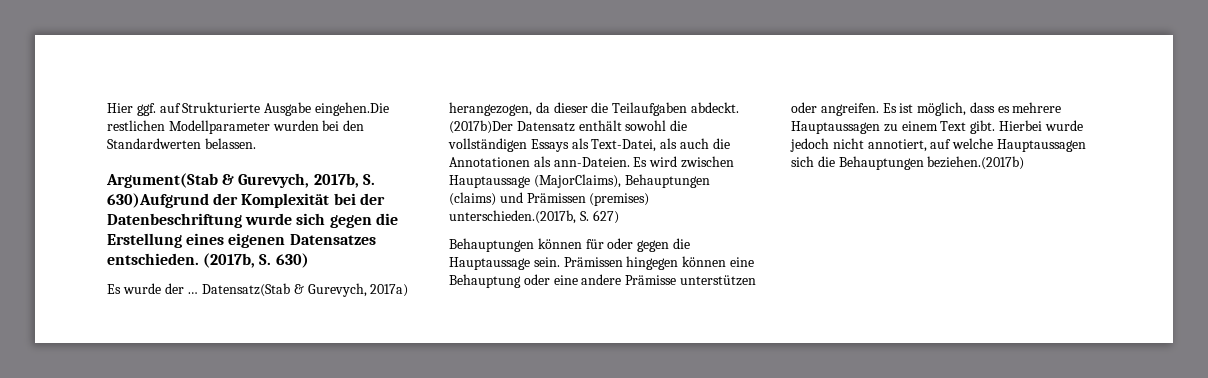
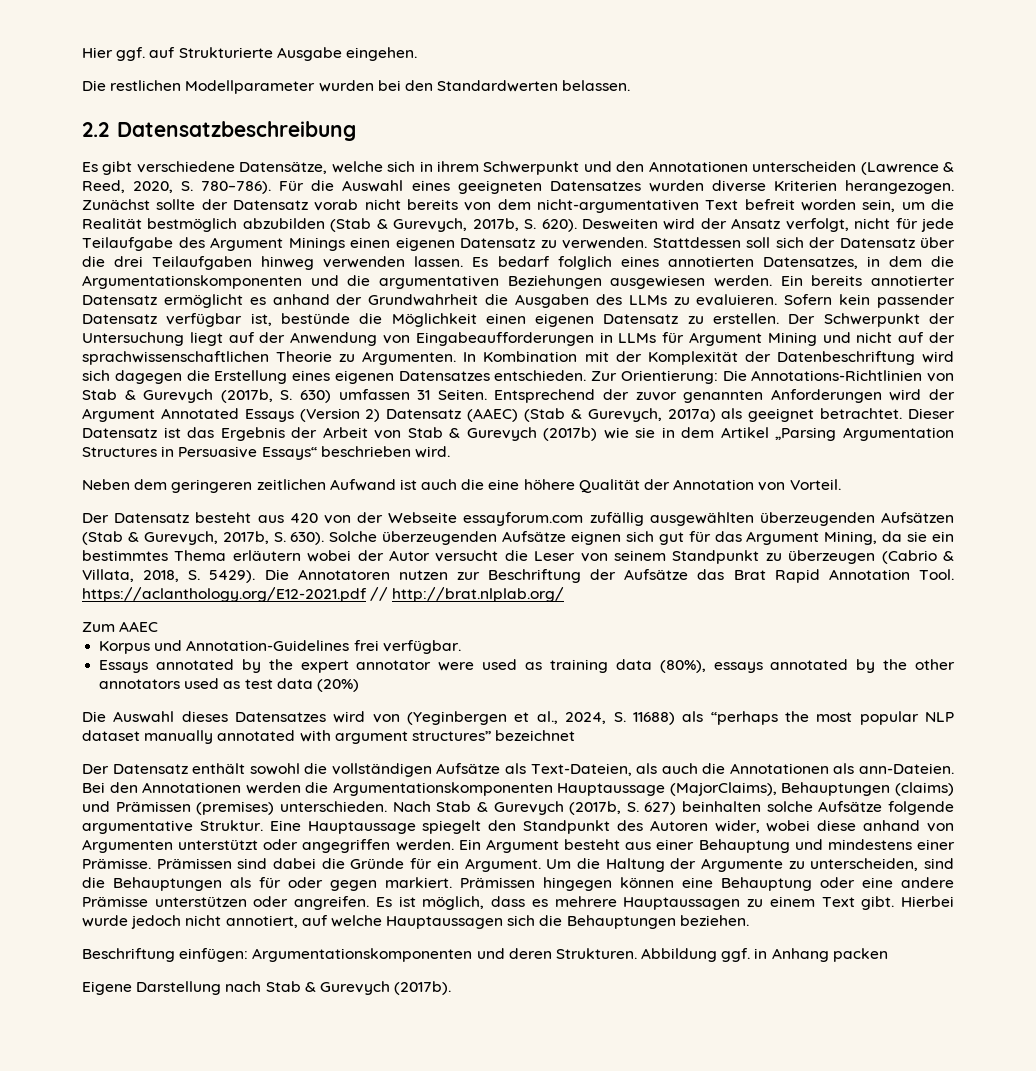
- Hier ggf. auf Strukturierte Ausgabe eingehen.Die restlichen Modellparameter wurden bei den Standardwerten belassen.
+ Hier ggf. auf Strukturierte Ausgabe eingehen.
+ Die restlichen Modellparameter wurden bei den Standardwerten belassen.
- Argument(Stab & Gurevych, 2017b, S. 630)Aufgrund der Komplexität bei der Datenbeschriftung wurde sich gegen die Erstellung eines eigenen Datensatzes entschieden.
+ 2.2 Datensatzbeschreibung
+ Es gibt verschiedene Datensätze, welche sich in ihrem Schwerpunkt und den Annotationen unterscheiden (Lawrence & Reed, 2020, S. 780–786). Für die Auswahl eines geeigneten Datensatzes wurden diverse Kriterien herangezogen. Zunächst sollte der Datensatz vorab nicht bereits von dem nicht-argumentativen Text befreit worden sein, um die Realität bestmöglich abzubilden (Stab & Gurevych, 2017b, S. 620). Desweiten wird der Ansatz verfolgt, nicht für jede Teilaufgabe des Argument Minings einen eigenen Datensatz zu verwenden. Stattdessen soll sich der Datensatz über die drei Teilaufgaben hinweg verwenden lassen. Es bedarf folglich eines annotierten Datensatzes, in dem die Argumentationskomponenten und die argumentativen Beziehungen ausgewiesen werden. Ein bereits annotierter Datensatz ermöglicht es anhand der Grundwahrheit die Ausgaben des LLMs zu evaluieren. Sofern kein passender Datensatz verfügbar ist, bestünde die Möglichkeit einen eigenen Datensatz zu erstellen. Der Schwerpunkt der Untersuchung liegt auf der Anwendung von Eingabeaufforderungen in LLMs für Argument Mining und nicht auf der sprachwissenschaftlichen Theorie zu Argumenten. In Kombination mit der Komplexität der Datenbeschriftung wird sich dagegen die Erstellung eines eigenen Datensatzes entschieden.
- (2017b, S. 630)
- Es wurde der … Datensatz(Stab & Gurevych, 2017a) herangezogen, da dieser die Teilaufgaben abdeckt. (2017b)Der Datensatz enthält sowohl die vollständigen Essays als Text-Datei, als auch die Annotationen als ann-Dateien.
+ Zur Orientierung: Die Annotations-Richtlinien von Stab & Gurevych (2017b, S. 630) umfassen 31 Seiten. Entsprechend der zuvor genannten Anforderungen wird der Argument Annotated Essays (Version 2) Datensatz (AAEC) (Stab & Gurevych, 2017a) als geeignet betrachtet. Dieser Datensatz ist das Ergebnis der Arbeit von Stab & Gurevych (2017b) wie sie in dem Artikel „Parsing Argumentation Structures in Persuasive Essays“ beschrieben wird.
+ Neben dem geringeren zeitlichen Aufwand ist auch die eine höhere Qualität der Annotation von Vorteil.
+ Der Datensatz besteht aus 420 von der Webseite essayforum.com zufällig ausgewählten überzeugenden Aufsätzen (Stab & Gurevych, 2017b, S. 630). Solche überzeugenden Aufsätze eignen sich gut für das Argument Mining, da sie ein bestimmtes Thema erläutern wobei der Autor versucht die Leser von seinem Standpunkt zu überzeugen (Cabrio & Villata, 2018, S. 5429). Die Annotatoren nutzen zur Beschriftung der Aufsätze das Brat Rapid Annotation Tool. https://aclanthology.org/E12-2021.pdf // http://brat.nlplab.org/
+ Zum AAEC
+ Korpus und Annotation-Guidelines frei verfügbar.
+ Essays annotated by the expert annotator were used as training data (80%), essays annotated by the other annotators used as test data (20%)
+ Die Auswahl dieses Datensatzes wird von (Yeginbergen et al., 2024, S. 11688) als “perhaps the most popular NLP dataset manually annotated with argument structures” bezeichnet
+ Der Datensatz enthält sowohl die vollständigen Aufsätze als Text-Dateien, als auch die Annotationen als ann-Dateien.
- Es wird zwischen Hauptaussage (MajorClaims), Behauptungen (claims) und Prämissen (premises) unterschieden.(2017b, S. 627)
- Behauptungen können für oder gegen die Hauptaussage sein.
+ Bei den Annotationen werden die Argumentationskomponenten Hauptaussage (MajorClaims), Behauptungen (claims) und Prämissen (premises) unterschieden. Nach Stab & Gurevych (2017b, S. 627) beinhalten solche Aufsätze folgende argumentative Struktur. Eine Hauptaussage spiegelt den Standpunkt des Autoren wider, wobei diese anhand von Argumenten unterstützt oder angegriffen werden. Ein Argument besteht aus einer Behauptung und mindestens einer Prämisse. Prämissen sind dabei die Gründe für ein Argument. Um die Haltung der Argumente zu unterscheiden, sind die Behauptungen als für oder gegen markiert.
- Hierbei wurde jedoch nicht annotiert, auf welche Hauptaussagen sich die Behauptungen beziehen.(2017b)
+ Hierbei wurde jedoch nicht annotiert, auf welche Hauptaussagen sich die Behauptungen beziehen.
+ Beschriftung einfügen: Argumentationskomponenten und deren Strukturen. Abbildung ggf. in Anhang packen
+ Eigene Darstellung nach Stab & Gurevych (2017b).

